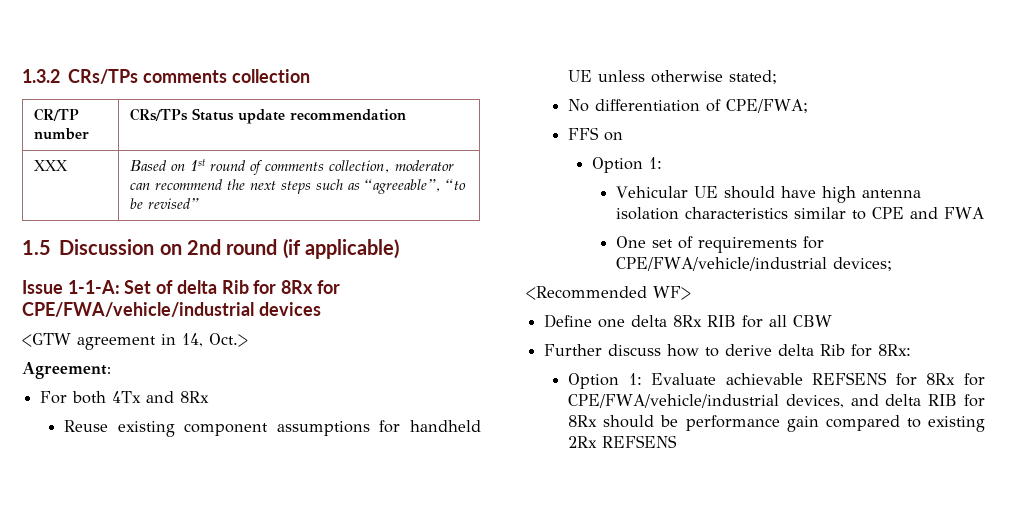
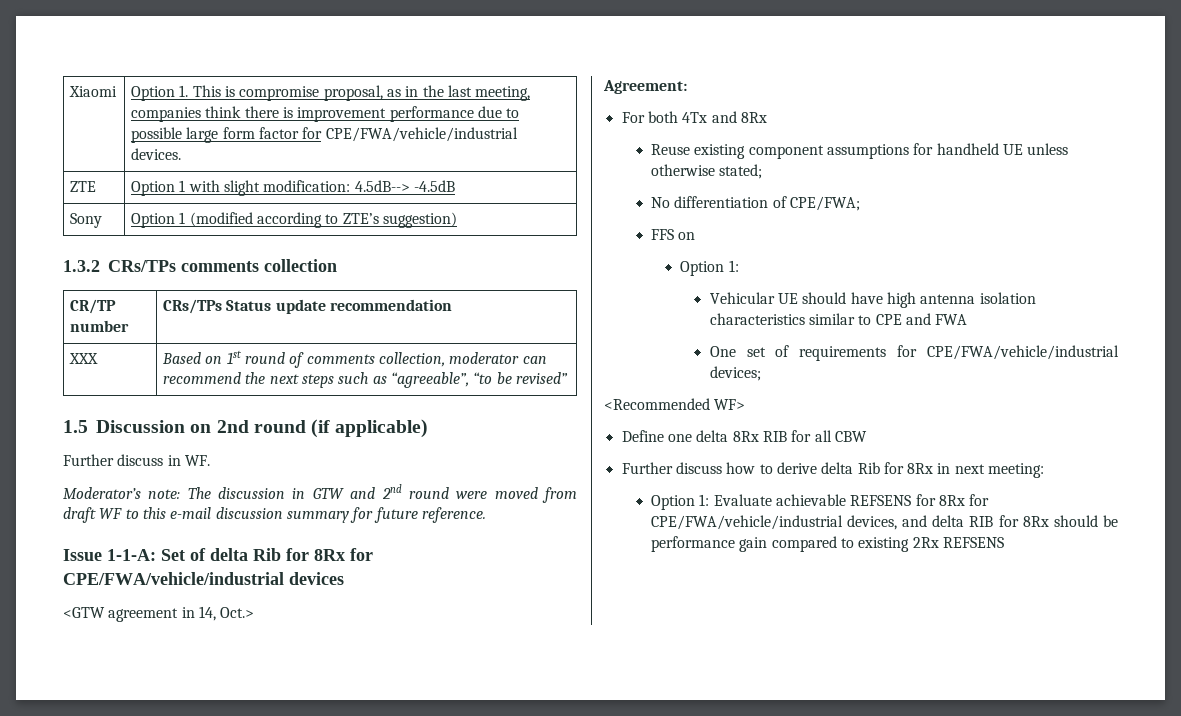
+ Xiaomi | Option 1. This is compromise proposal, as in the last meeting, companies think there is improvement performance due to possible large form factor for CPE/FWA/vehicle/industrial devices.
+ ZTE | Option 1 with slight modification: 4.5dB--> -4.5dB
+ Sony | Option 1 (modified according to ZTE’s suggestion)
+ Further discuss in WF.
+ Moderator’s note: The discussion in GTW and 2nd round were moved from draft WF to this e-mail discussion summary for future reference.
- Further discuss how to derive delta Rib for 8Rx:
+ Further discuss how to derive delta Rib for 8Rx in next meeting:

